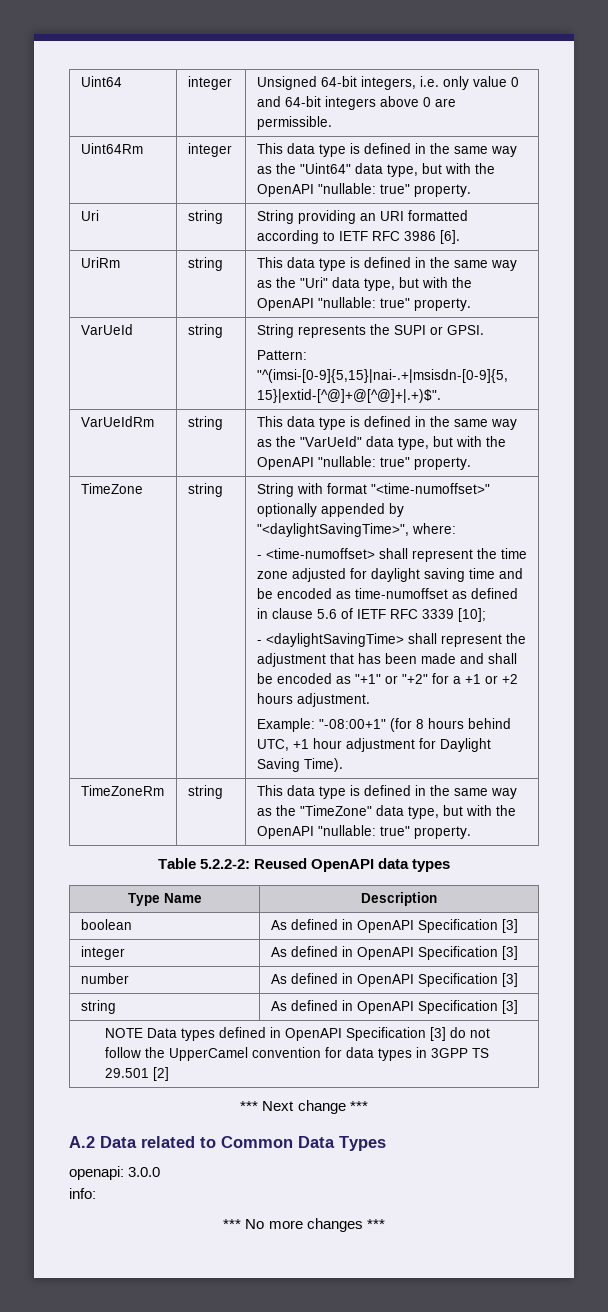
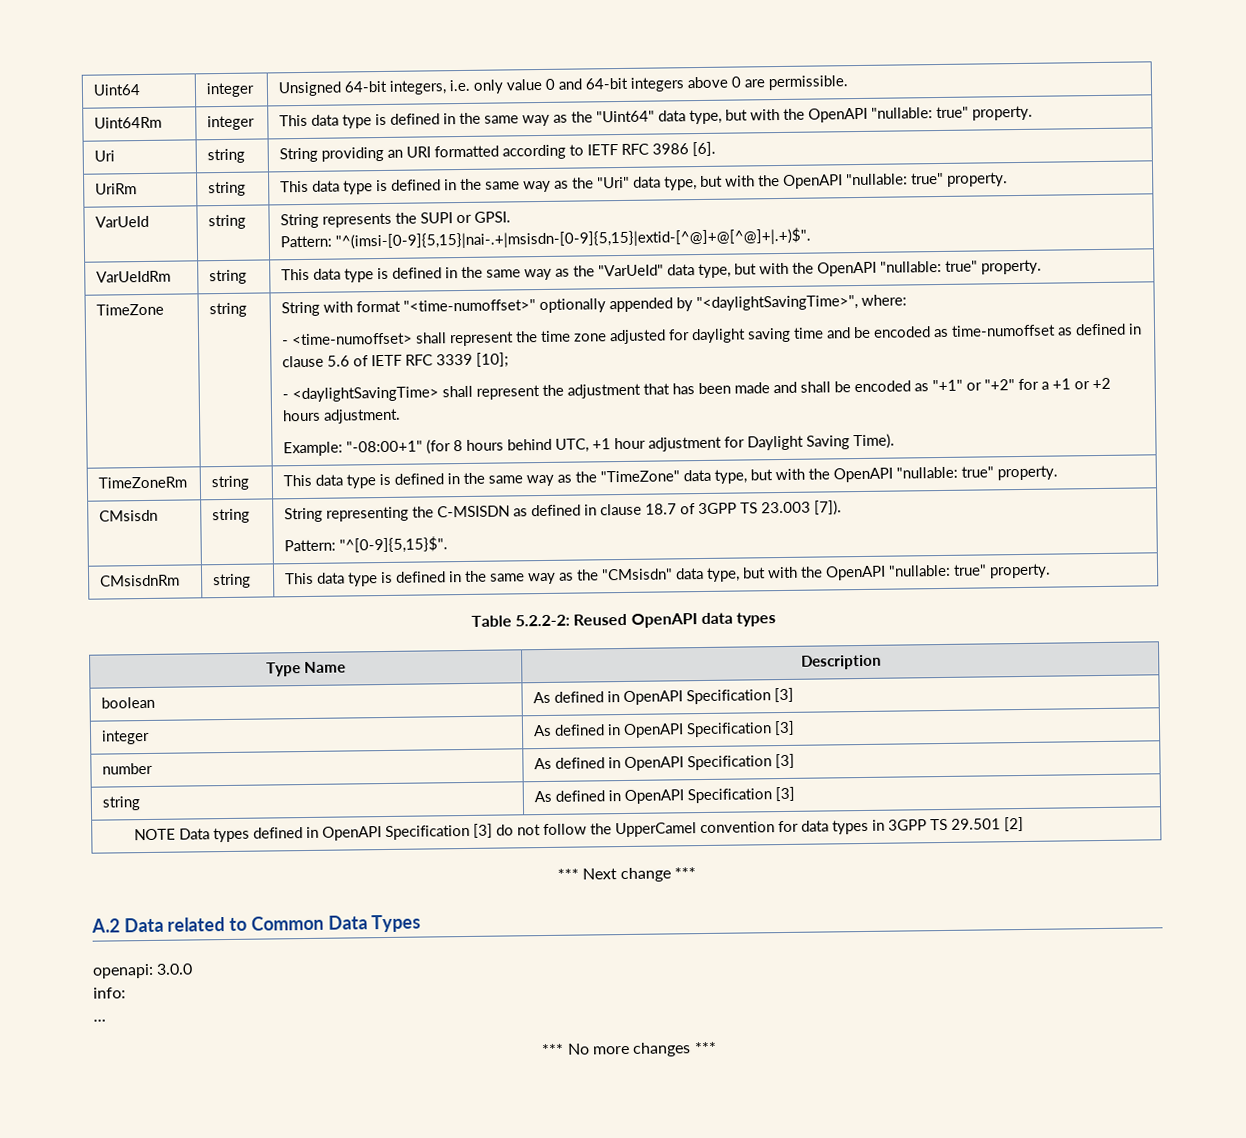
+ CMsisdn | string | String representing the C-MSISDN as defined in clause 18.7 of 3GPP TS 23.003 [7]).
+ Pattern: "^[0-9]{5,15}$".
+ CMsisdnRm | string | This data type is defined in the same way as the "CMsisdn" data type, but with the OpenAPI "nullable: true" property.
+ …

